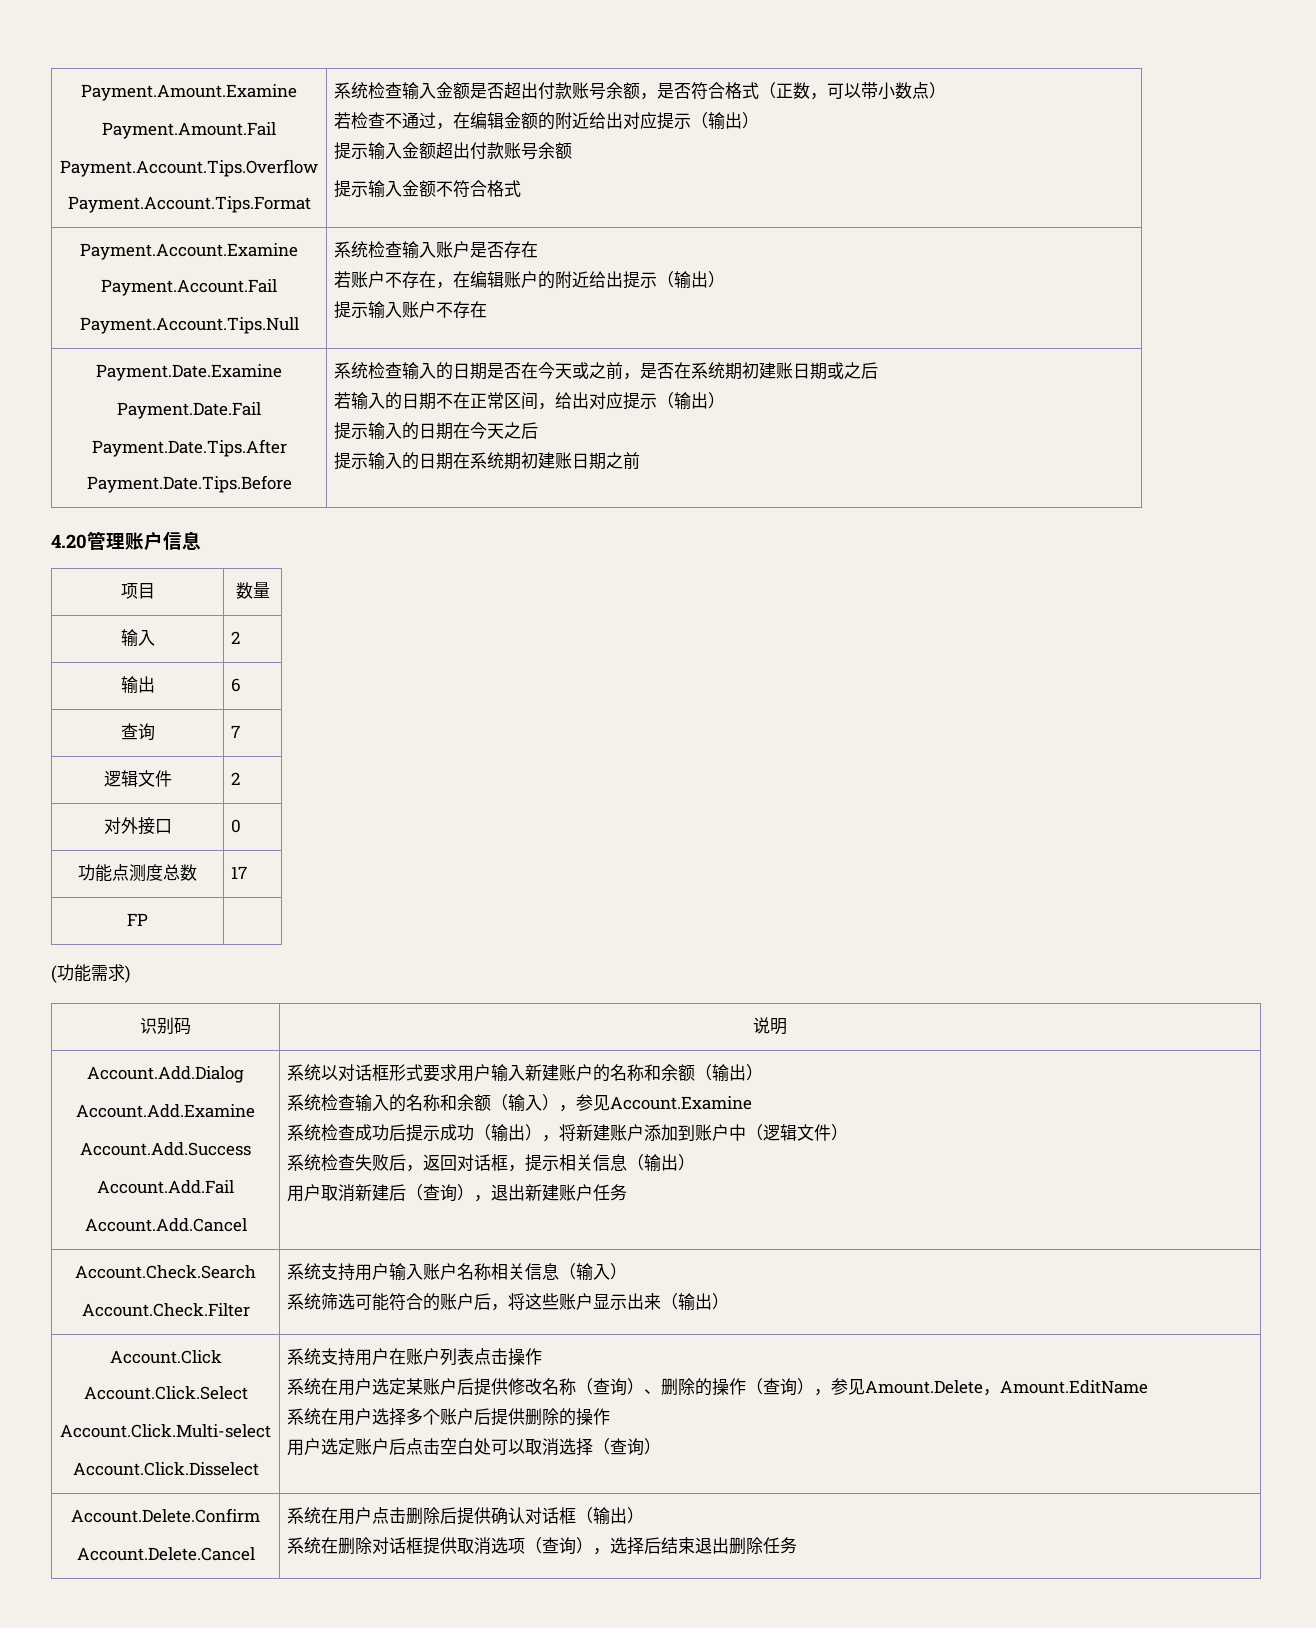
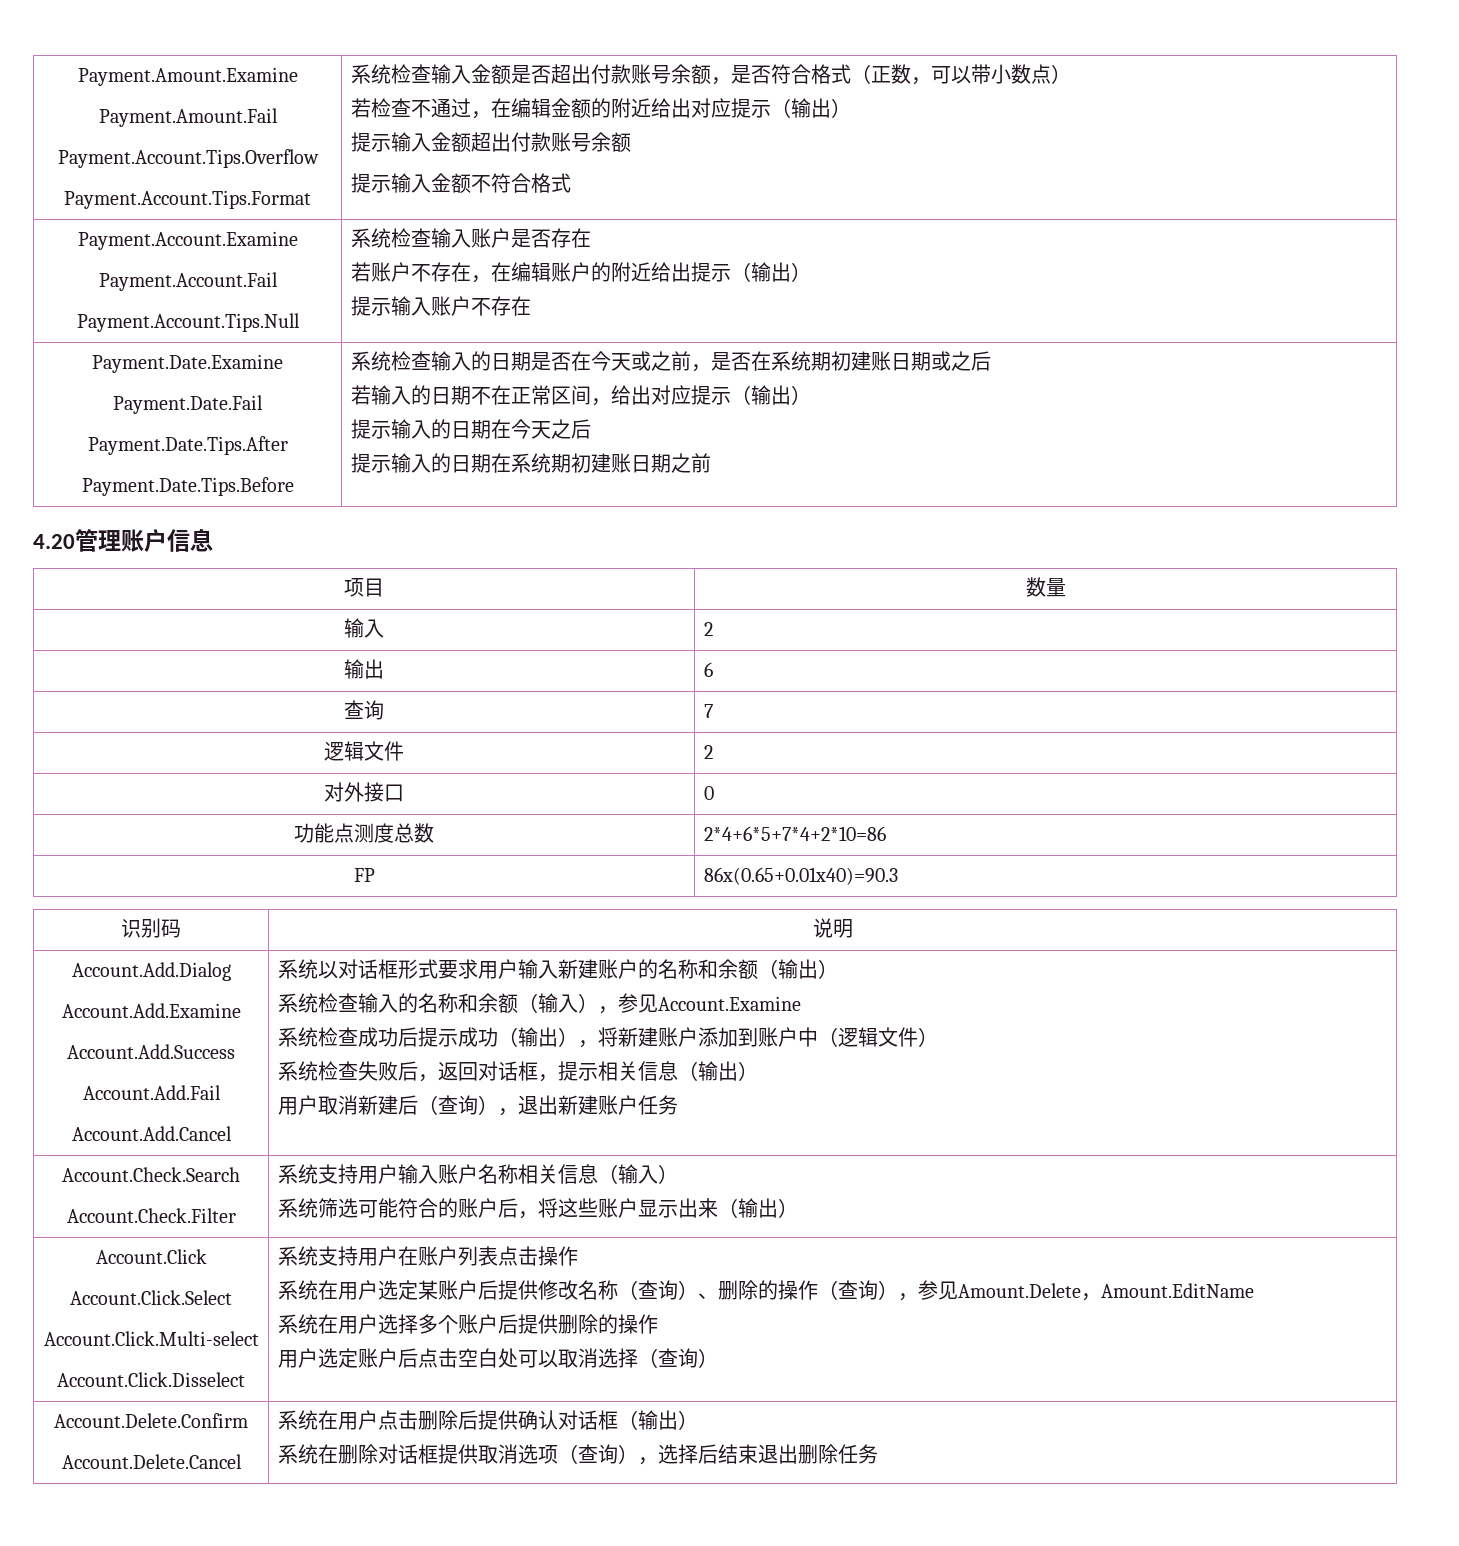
- 功能点测度总数 | 17
+ 功能点测度总数 | 2*4+6*5+7*4+2*10=86
- FP |
- (功能需求)
+ FP | 86x(0.65+0.01x40)=90.3

